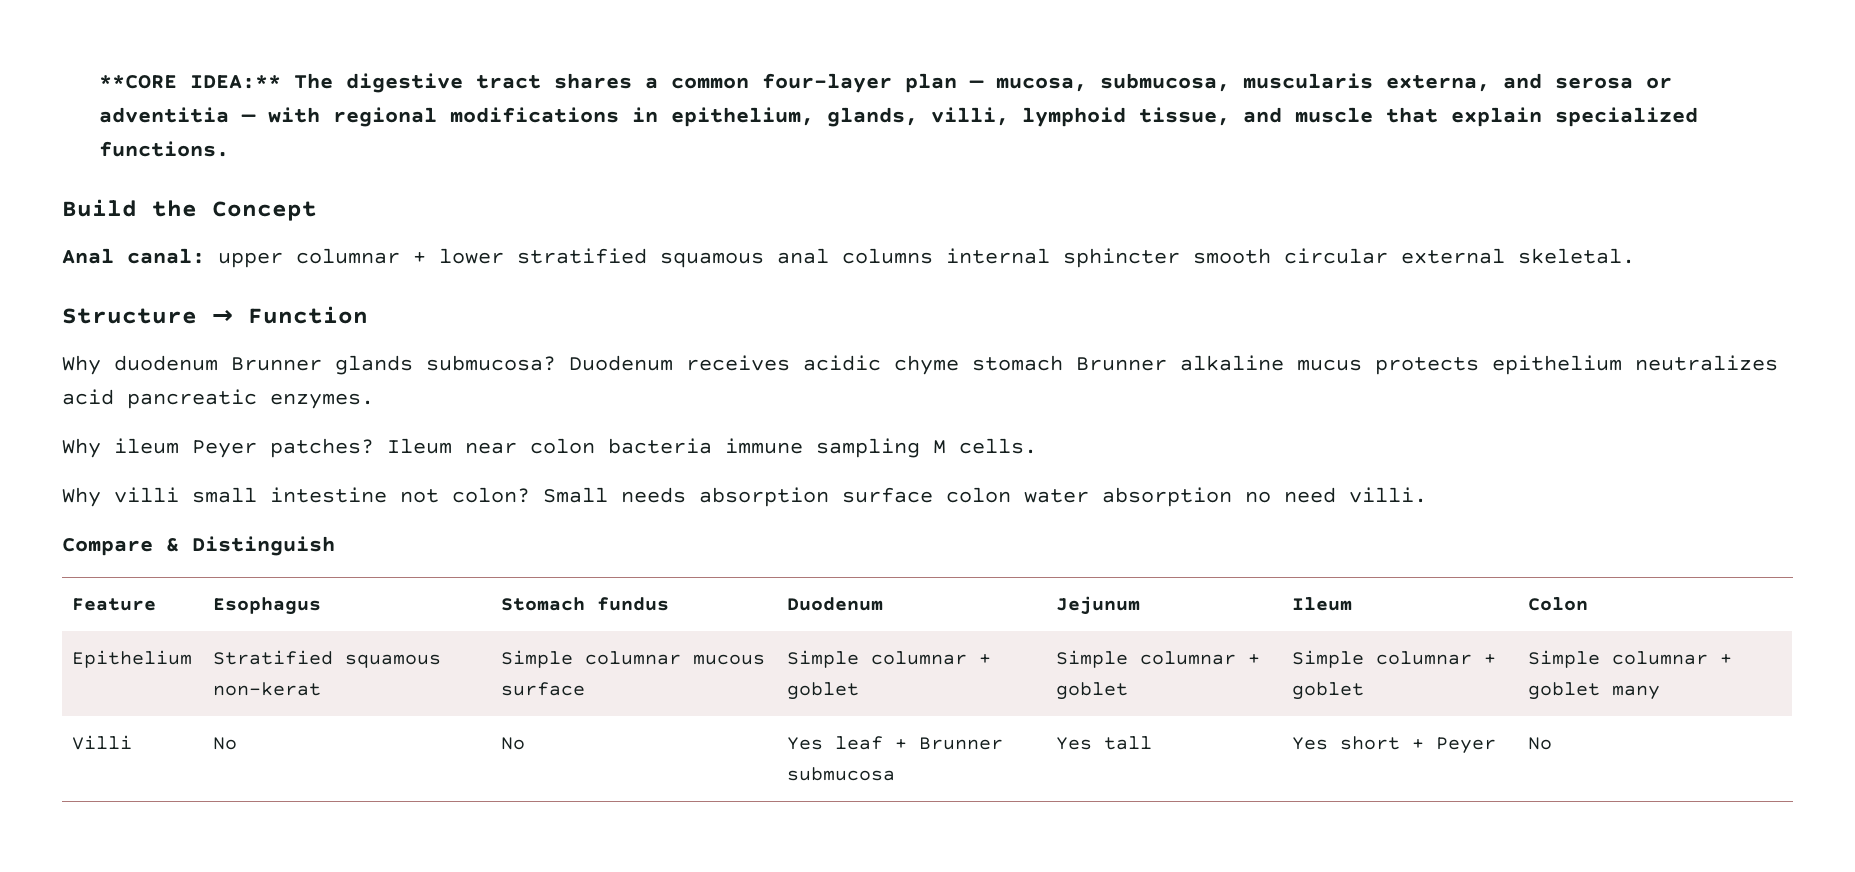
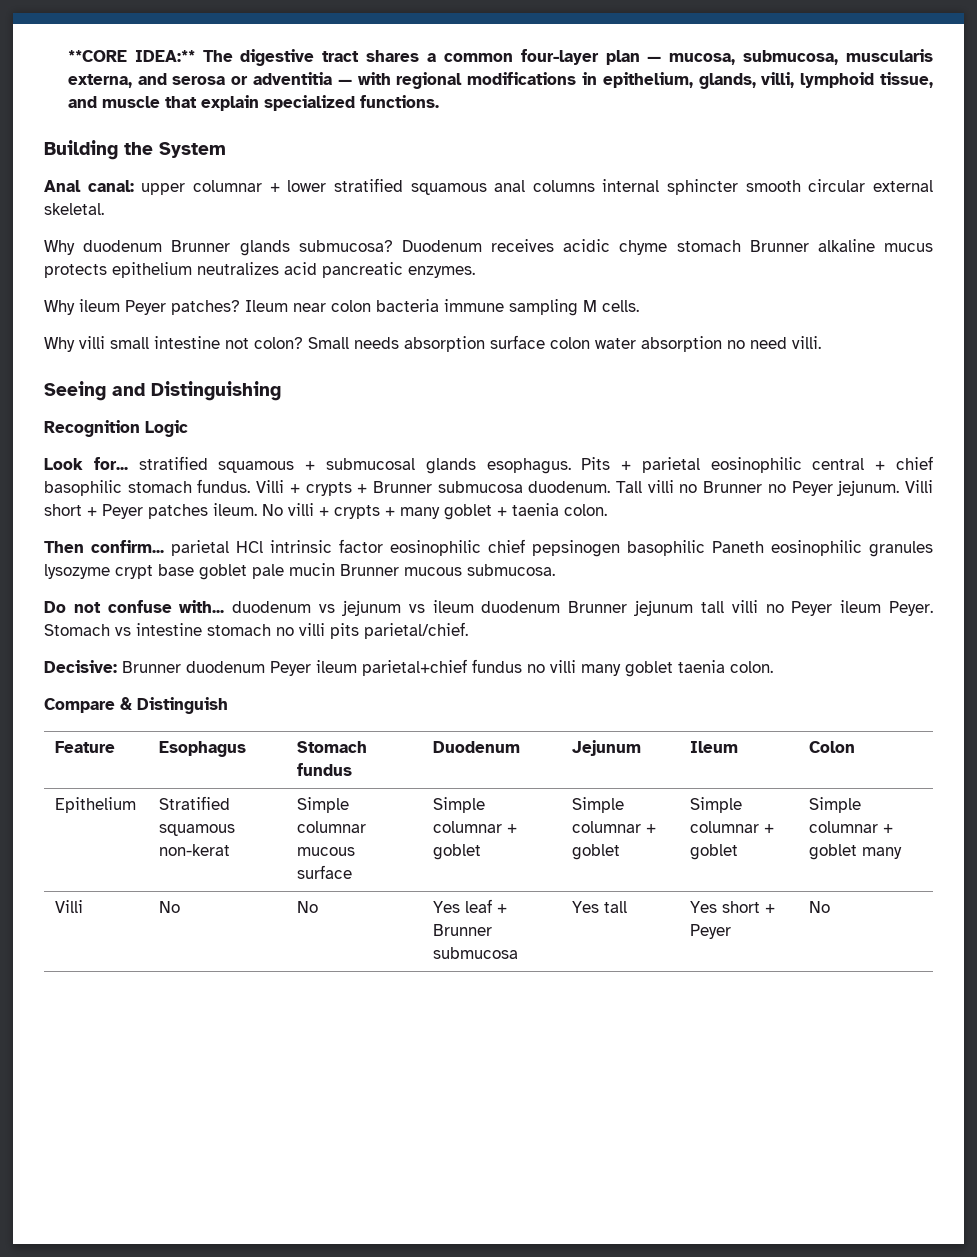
- Build the Concept
+ Building the System
- Structure → Function
+ Seeing and Distinguishing
+ Recognition Logic
+ Look for... stratified squamous + submucosal glands esophagus. Pits + parietal eosinophilic central + chief basophilic stomach fundus. Villi + crypts + Brunner submucosa duodenum. Tall villi no Brunner no Peyer jejunum. Villi short + Peyer patches ileum. No villi + crypts + many goblet + taenia colon.
+ Then confirm... parietal HCl intrinsic factor eosinophilic chief pepsinogen basophilic Paneth eosinophilic granules lysozyme crypt base goblet pale mucin Brunner mucous submucosa.
+ Do not confuse with... duodenum vs jejunum vs ileum duodenum Brunner jejunum tall villi no Peyer ileum Peyer. Stomach vs intestine stomach no villi pits parietal/chief.
+ Decisive: Brunner duodenum Peyer ileum parietal+chief fundus no villi many goblet taenia colon.

